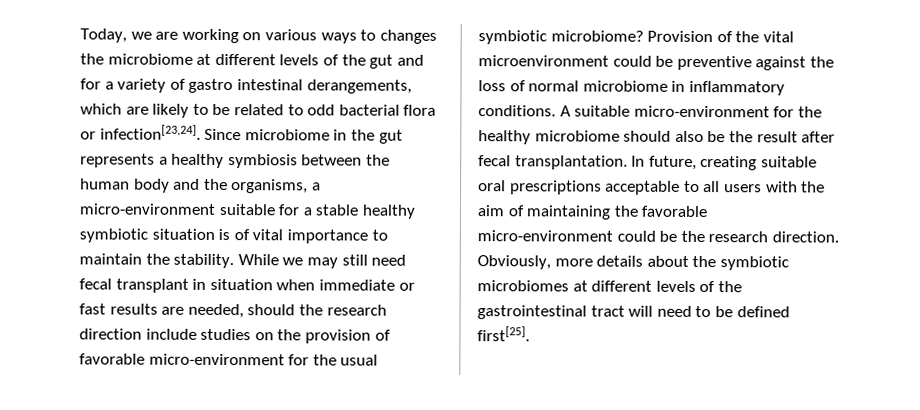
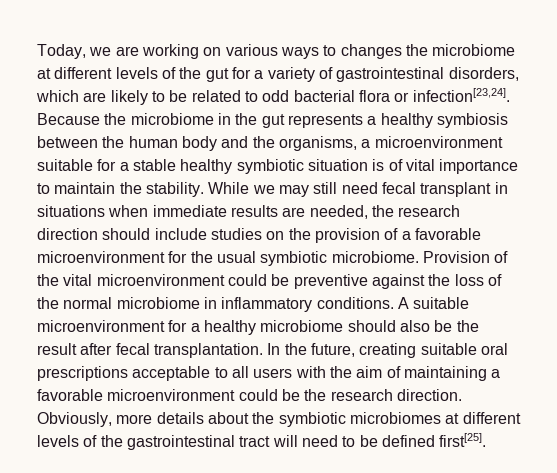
- Today, we are working on various ways to changes the microbiome at different levels of the gut and for a variety of gastro intestinal derangements, which are likely to be related to odd bacterial flora or infection[23,24].
+ Today, we are working on various ways to changes the microbiome at different levels of the gut for a variety of gastrointestinal disorders, which are likely to be related to odd bacterial flora or infection[23,24].
- Since microbiome in the gut represents a healthy symbiosis between the human body and the organisms, a micro-environment suitable for a stable healthy symbiotic situation is of vital importance to maintain the stability.
+ Because the microbiome in the gut represents a healthy symbiosis between the human body and the organisms, a microenvironment suitable for a stable healthy symbiotic situation is of vital importance to maintain the stability.
- While we may still need fecal transplant in situation when immediate or fast results are needed, should the research direction include studies on the provision of favorable micro-environment for the usual symbiotic microbiome?
+ While we may still need fecal transplant in situations when immediate results are needed, the research direction should include studies on the provision of a favorable microenvironment for the usual symbiotic microbiome.
- Provision of the vital microenvironment could be preventive against the loss of normal microbiome in inflammatory conditions.
+ Provision of the vital microenvironment could be preventive against the loss of the normal microbiome in inflammatory conditions.
- A suitable micro-environment for the healthy microbiome should also be the result after fecal transplantation.
+ A suitable microenvironment for a healthy microbiome should also be the result after fecal transplantation.
- In future, creating suitable oral prescriptions acceptable to all users with the aim of maintaining the favorable micro-environment could be the research direction.
+ In the future, creating suitable oral prescriptions acceptable to all users with the aim of maintaining a favorable microenvironment could be the research direction.

